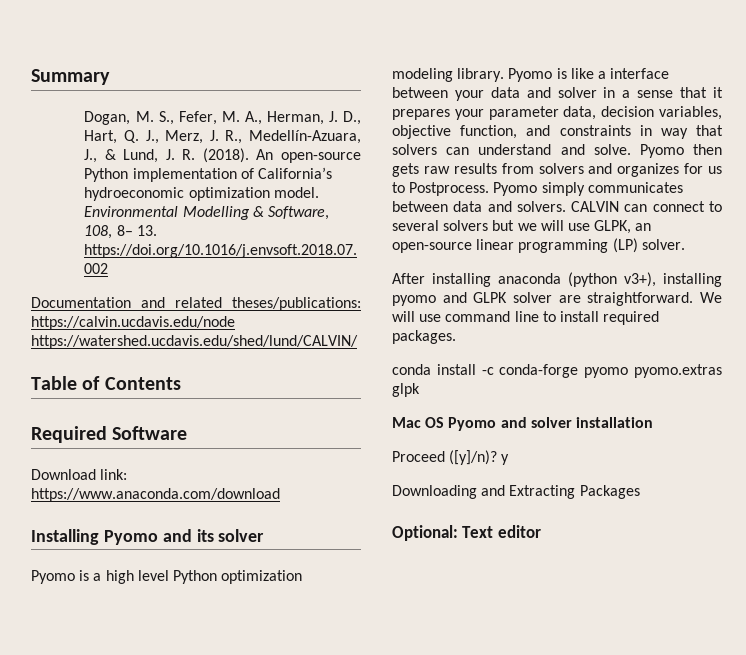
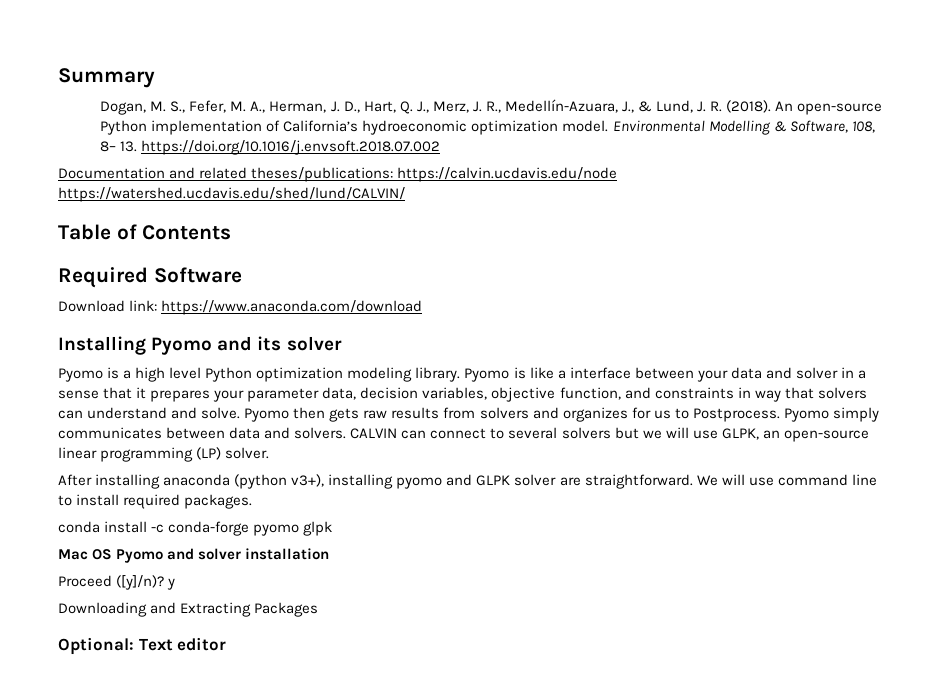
- conda install -c conda-forge pyomo pyomo.extras glpk
+ conda install -c conda-forge pyomo glpk

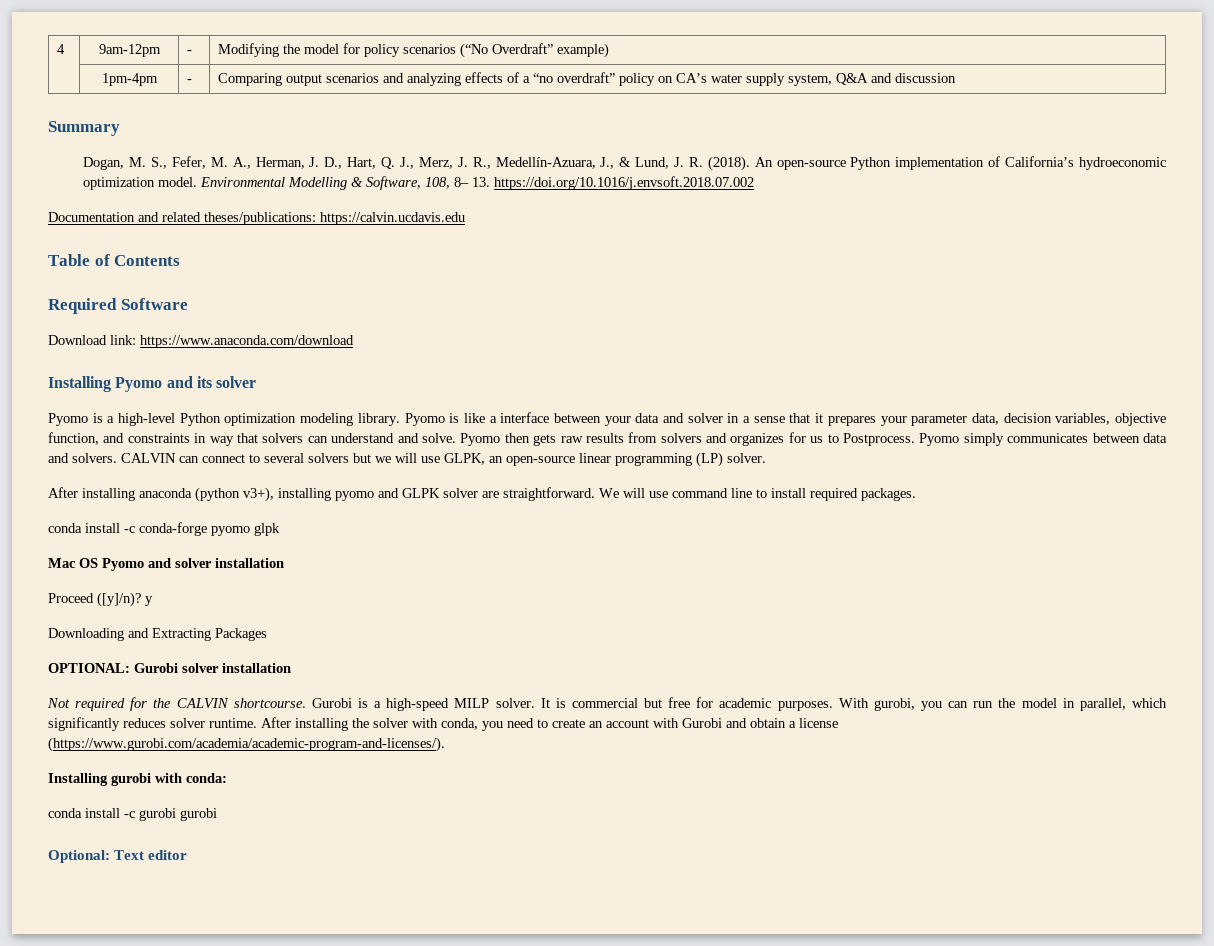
+ 4 | 9am-12pm | - | Modifying the model for policy scenarios (“No Overdraft” example)
+ | 1pm-4pm | - | Comparing output scenarios and analyzing effects of a “no overdraft” policy on CA’s water supply system, Q&A and discussion
- Documentation and related theses/publications: https://calvin.ucdavis.edu/node https://watershed.ucdavis.edu/shed/lund/CALVIN/
+ Documentation and related theses/publications: https://calvin.ucdavis.edu
- Pyomo is a high level Python optimization modeling library.
+ Pyomo is a high-level Python optimization modeling library.
+ OPTIONAL: Gurobi solver installation
+ Not required for the CALVIN shortcourse. Gurobi is a high-speed MILP solver. It is commercial but free for academic purposes. With gurobi, you can run the model in parallel, which significantly reduces solver runtime. After installing the solver with conda, you need to create an account with Gurobi and obtain a license (https://www.gurobi.com/academia/academic-program-and-licenses/).
+ Installing gurobi with conda:
+ conda install -c gurobi gurobi

